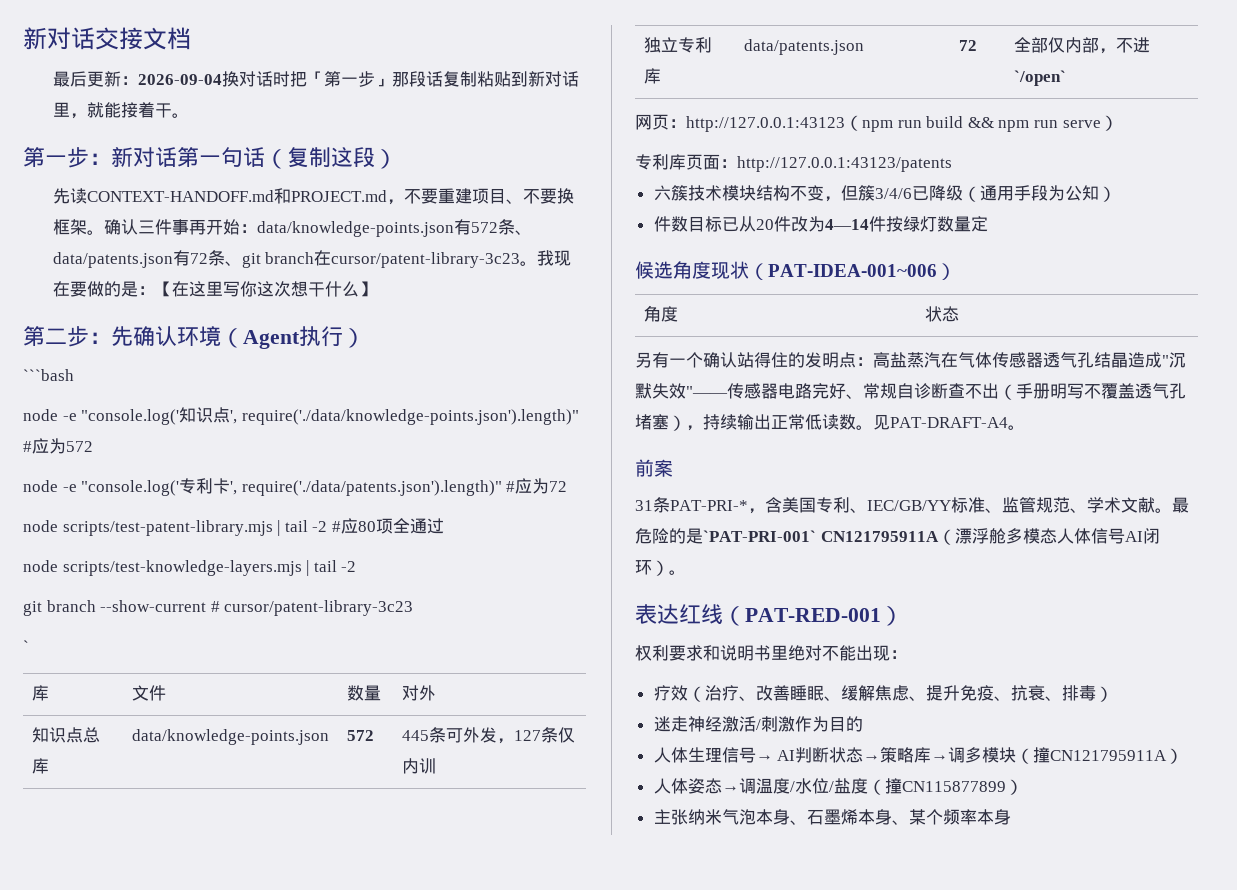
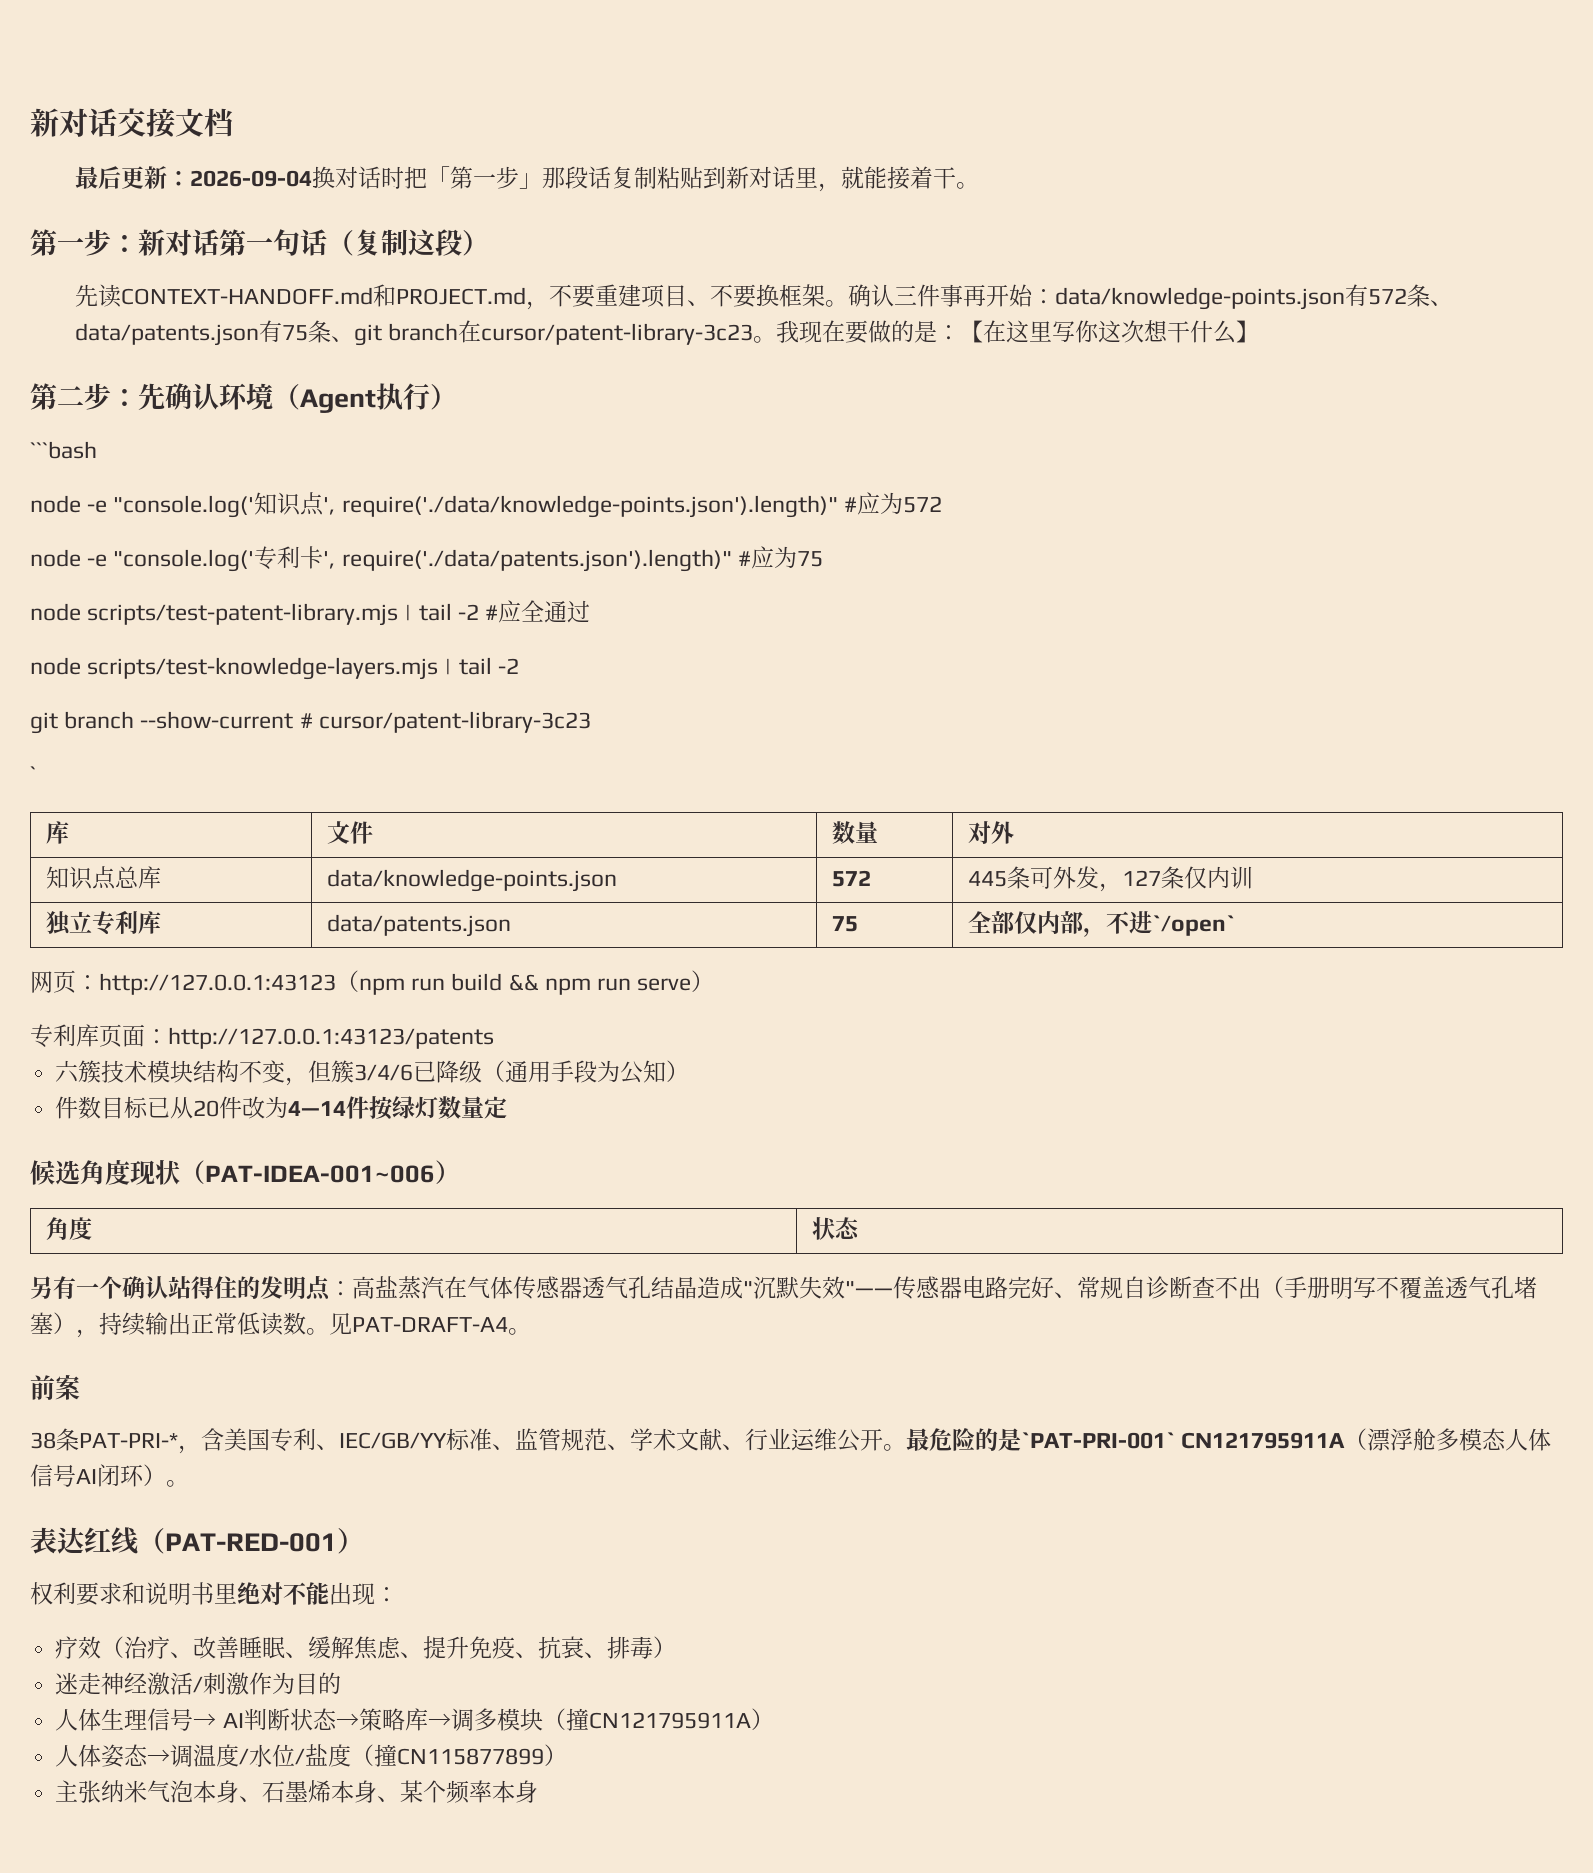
- 确认三件事再开始：data/knowledge-points.json有572条、data/patents.json有72条、git branch在cursor/patent-library-3c23。
+ 确认三件事再开始：data/knowledge-points.json有572条、data/patents.json有75条、git branch在cursor/patent-library-3c23。
- node -e "console.log('专利卡', require('./data/patents.json').length)" #应为72
+ node -e "console.log('专利卡', require('./data/patents.json').length)" #应为75
- node scripts/test-patent-library.mjs | tail -2 #应80项全通过
+ node scripts/test-patent-library.mjs | tail -2 #应全通过
- 独立专利库 | data/patents.json | 72 | 全部仅内部，不进`/open`
+ 独立专利库 | data/patents.json | 75 | 全部仅内部，不进`/open`
- 31条PAT-PRI-*，含美国专利、IEC/GB/YY标准、监管规范、学术文献。
+ 38条PAT-PRI-*，含美国专利、IEC/GB/YY标准、监管规范、学术文献、行业运维公开。

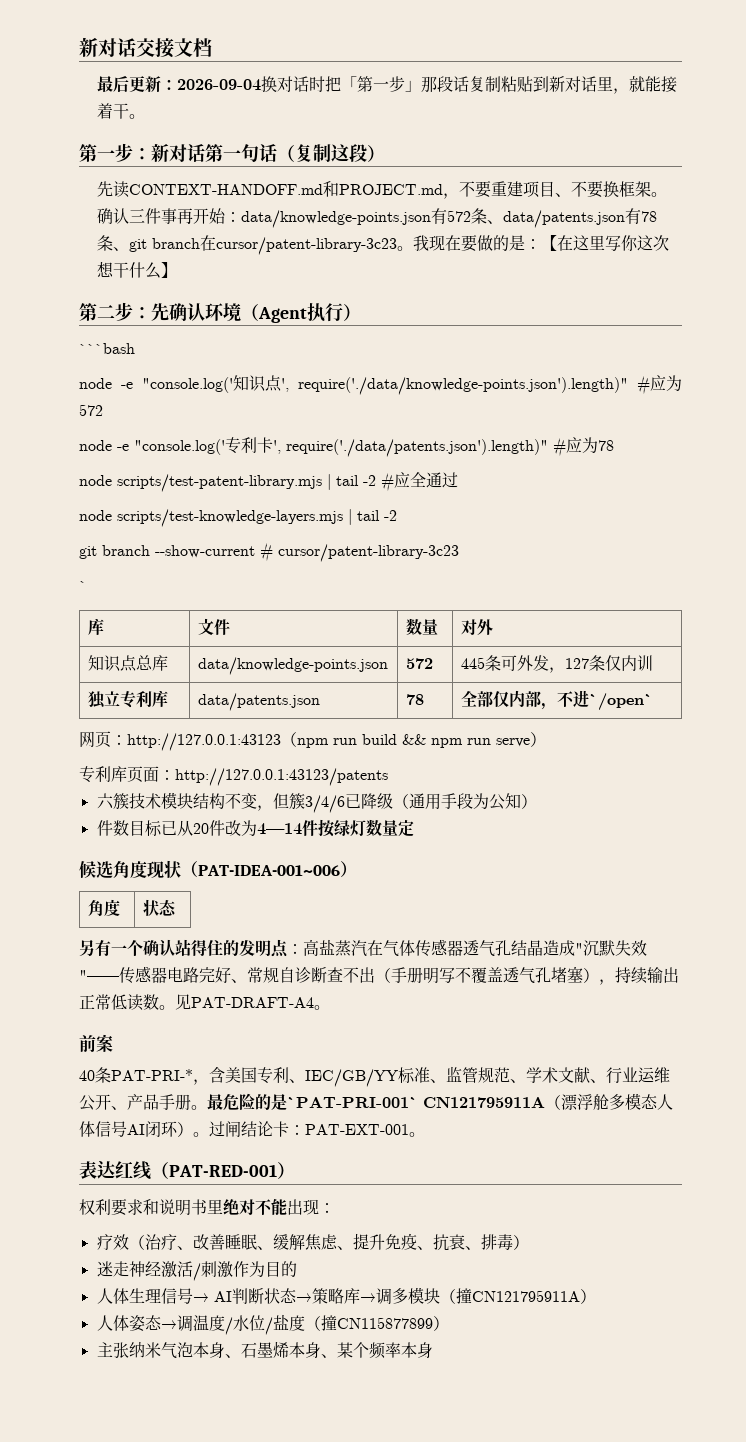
- 确认三件事再开始：data/knowledge-points.json有572条、data/patents.json有75条、git branch在cursor/patent-library-3c23。
+ 确认三件事再开始：data/knowledge-points.json有572条、data/patents.json有78条、git branch在cursor/patent-library-3c23。
- node -e "console.log('专利卡', require('./data/patents.json').length)" #应为75
+ node -e "console.log('专利卡', require('./data/patents.json').length)" #应为78
- 独立专利库 | data/patents.json | 75 | 全部仅内部，不进`/open`
+ 独立专利库 | data/patents.json | 78 | 全部仅内部，不进`/open`
- 38条PAT-PRI-*，含美国专利、IEC/GB/YY标准、监管规范、学术文献、行业运维公开。
+ 40条PAT-PRI-*，含美国专利、IEC/GB/YY标准、监管规范、学术文献、行业运维公开、产品手册。
+ 过闸结论卡：PAT-EXT-001。

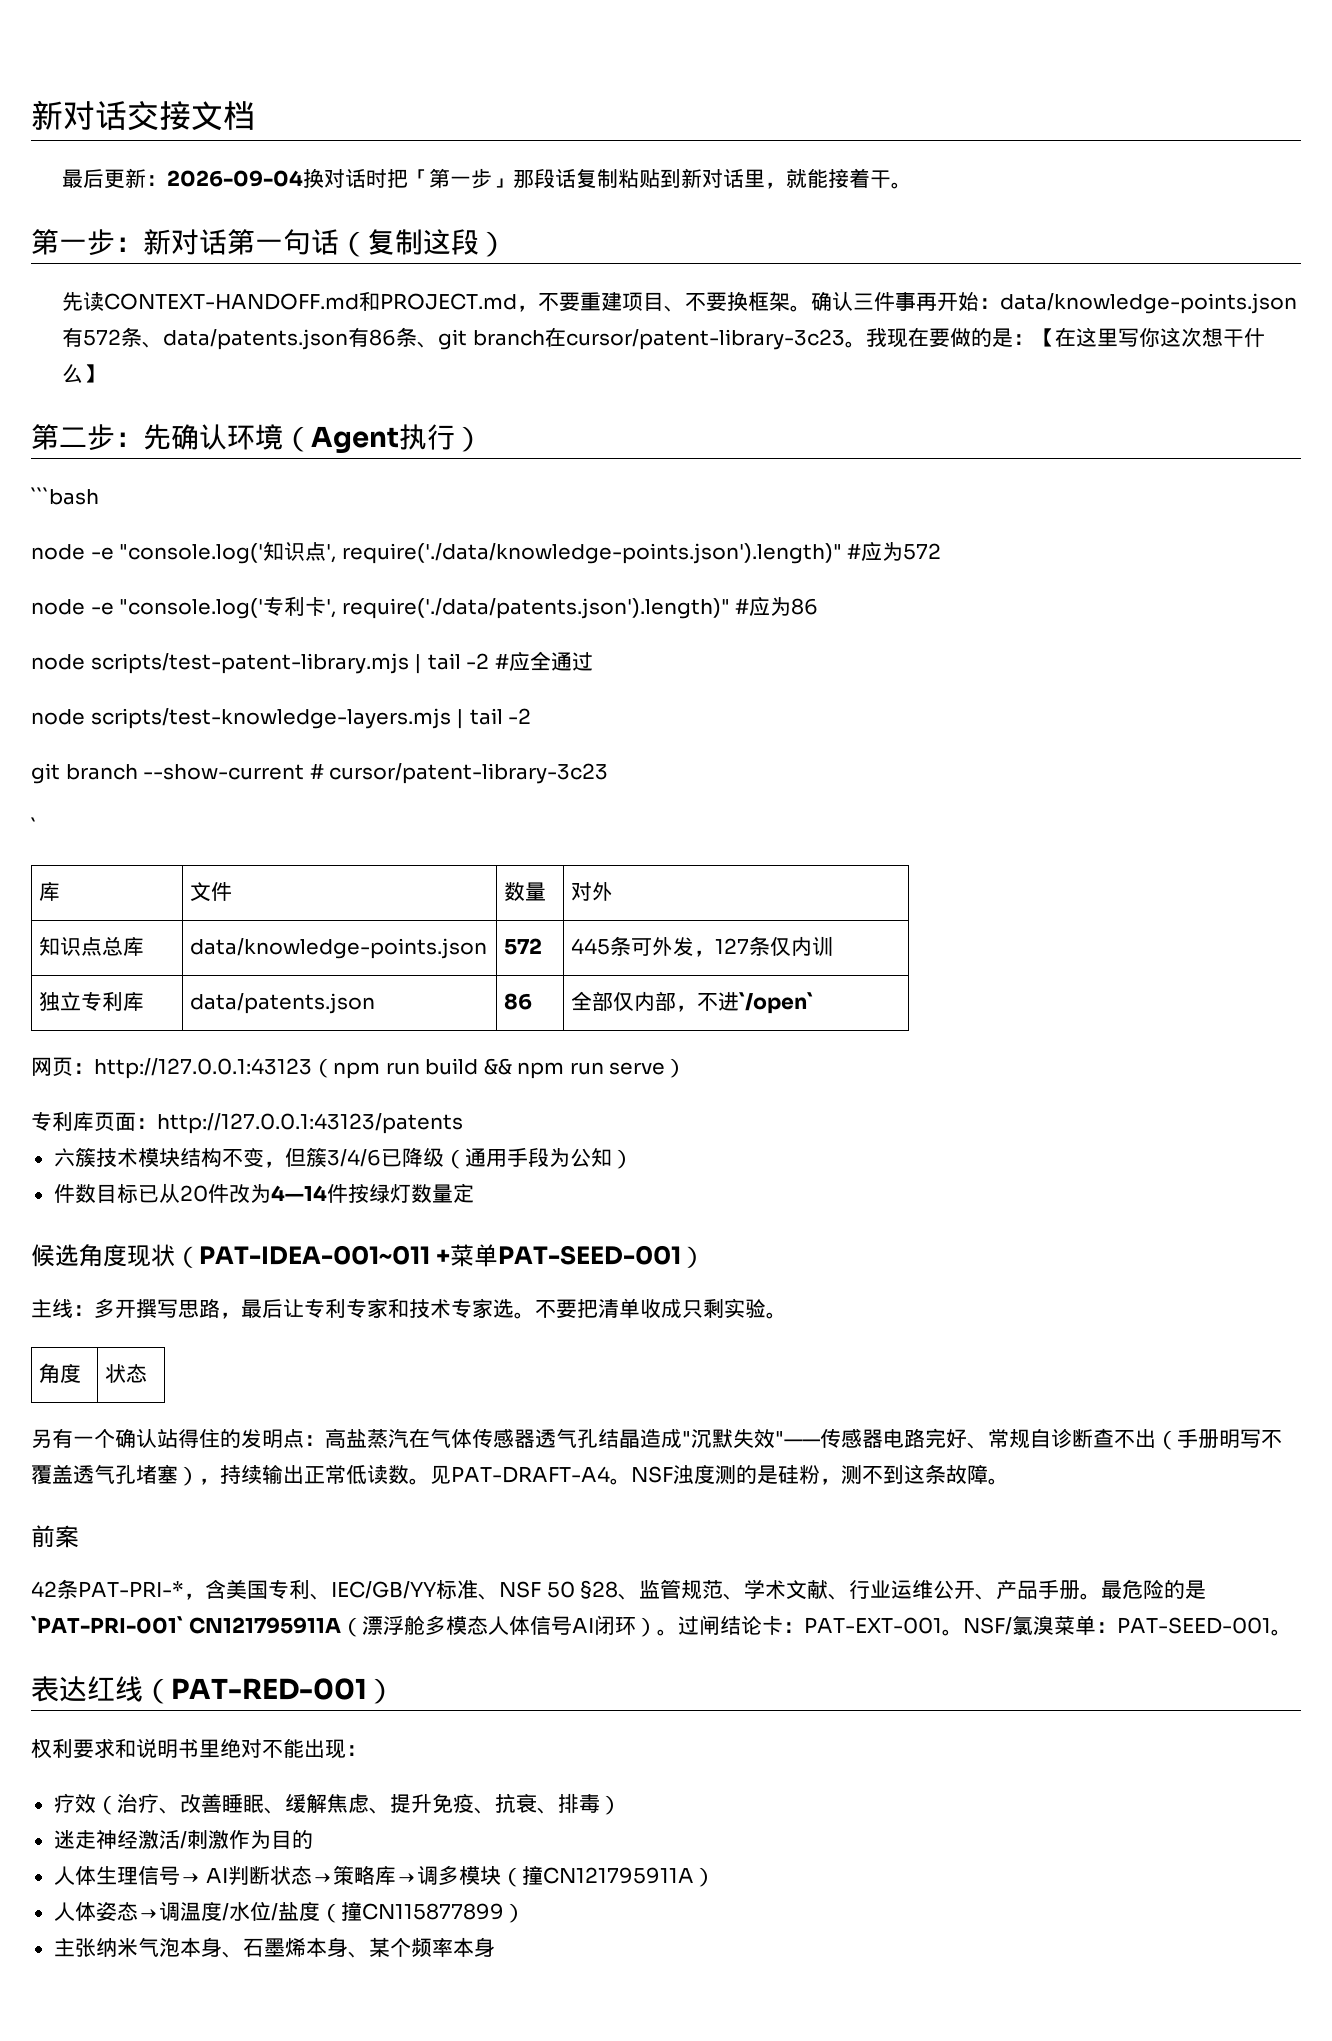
- 确认三件事再开始：data/knowledge-points.json有572条、data/patents.json有78条、git branch在cursor/patent-library-3c23。
+ 确认三件事再开始：data/knowledge-points.json有572条、data/patents.json有86条、git branch在cursor/patent-library-3c23。
- node -e "console.log('专利卡', require('./data/patents.json').length)" #应为78
+ node -e "console.log('专利卡', require('./data/patents.json').length)" #应为86
- 独立专利库 | data/patents.json | 78 | 全部仅内部，不进`/open`
+ 独立专利库 | data/patents.json | 86 | 全部仅内部，不进`/open`
- 候选角度现状（PAT-IDEA-001~006）
+ 候选角度现状（PAT-IDEA-001~011 +菜单PAT-SEED-001）
+ 主线：多开撰写思路，最后让专利专家和技术专家选。不要把清单收成只剩实验。
+ NSF浊度测的是硅粉，测不到这条故障。
- 40条PAT-PRI-*，含美国专利、IEC/GB/YY标准、监管规范、学术文献、行业运维公开、产品手册。
+ 42条PAT-PRI-*，含美国专利、IEC/GB/YY标准、NSF 50 §28、监管规范、学术文献、行业运维公开、产品手册。
+ NSF/氯溴菜单：PAT-SEED-001。

